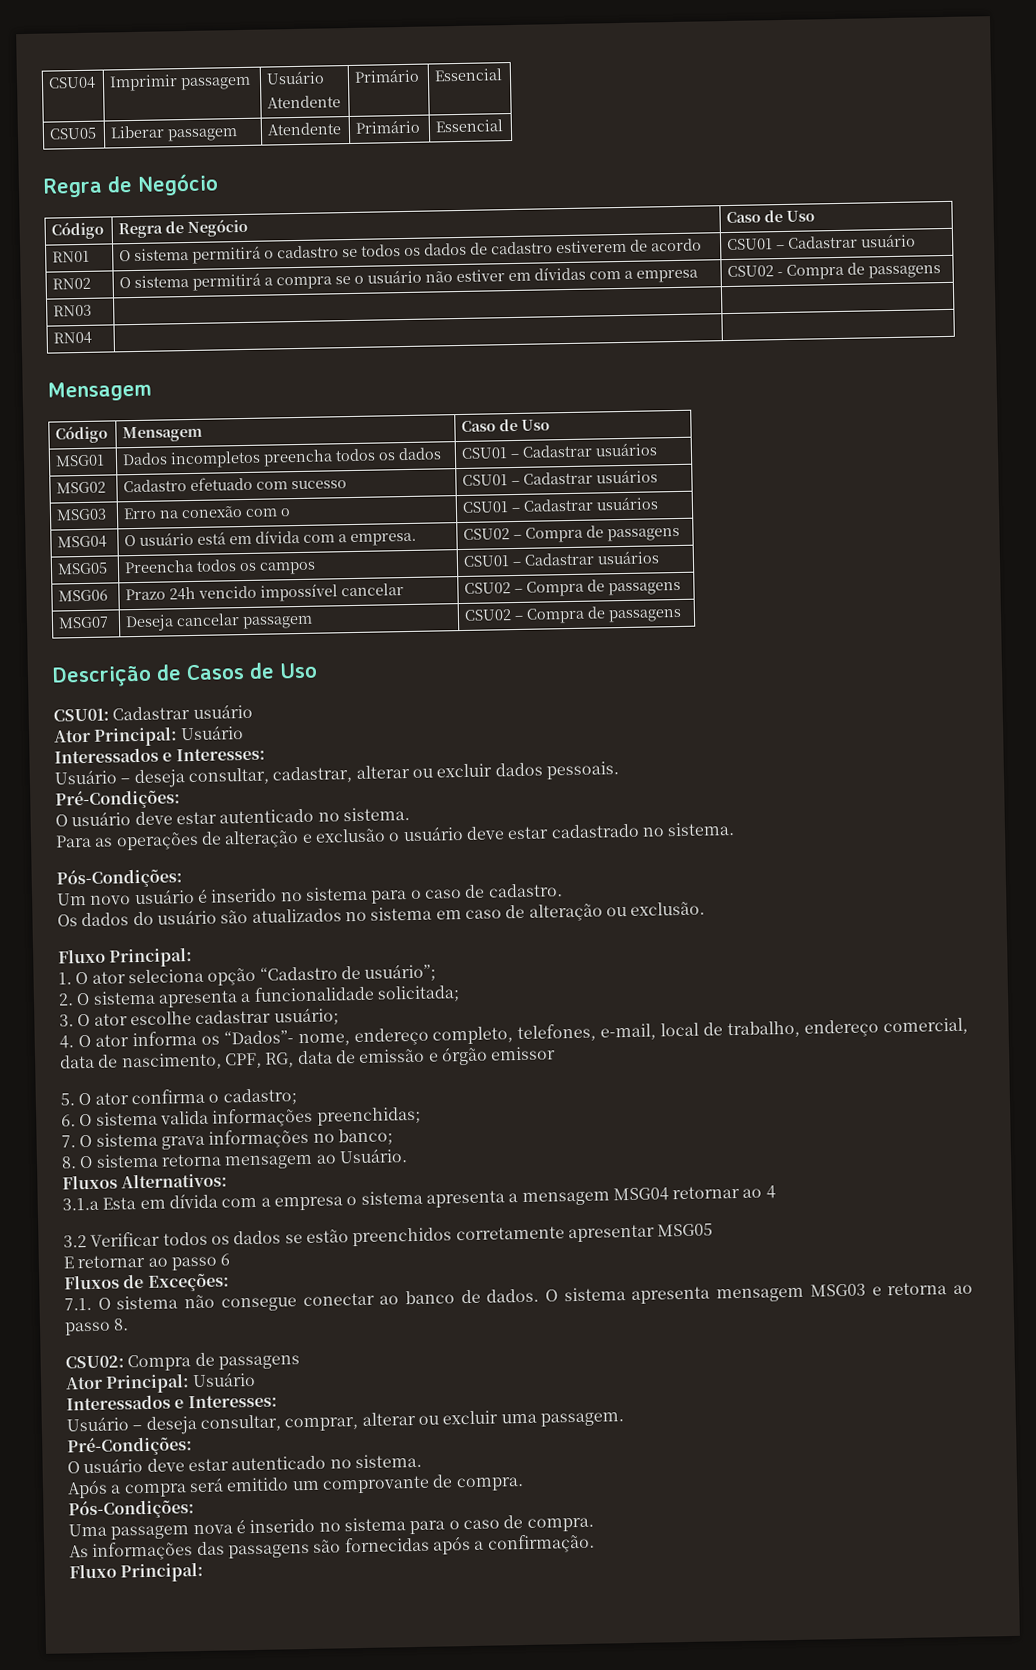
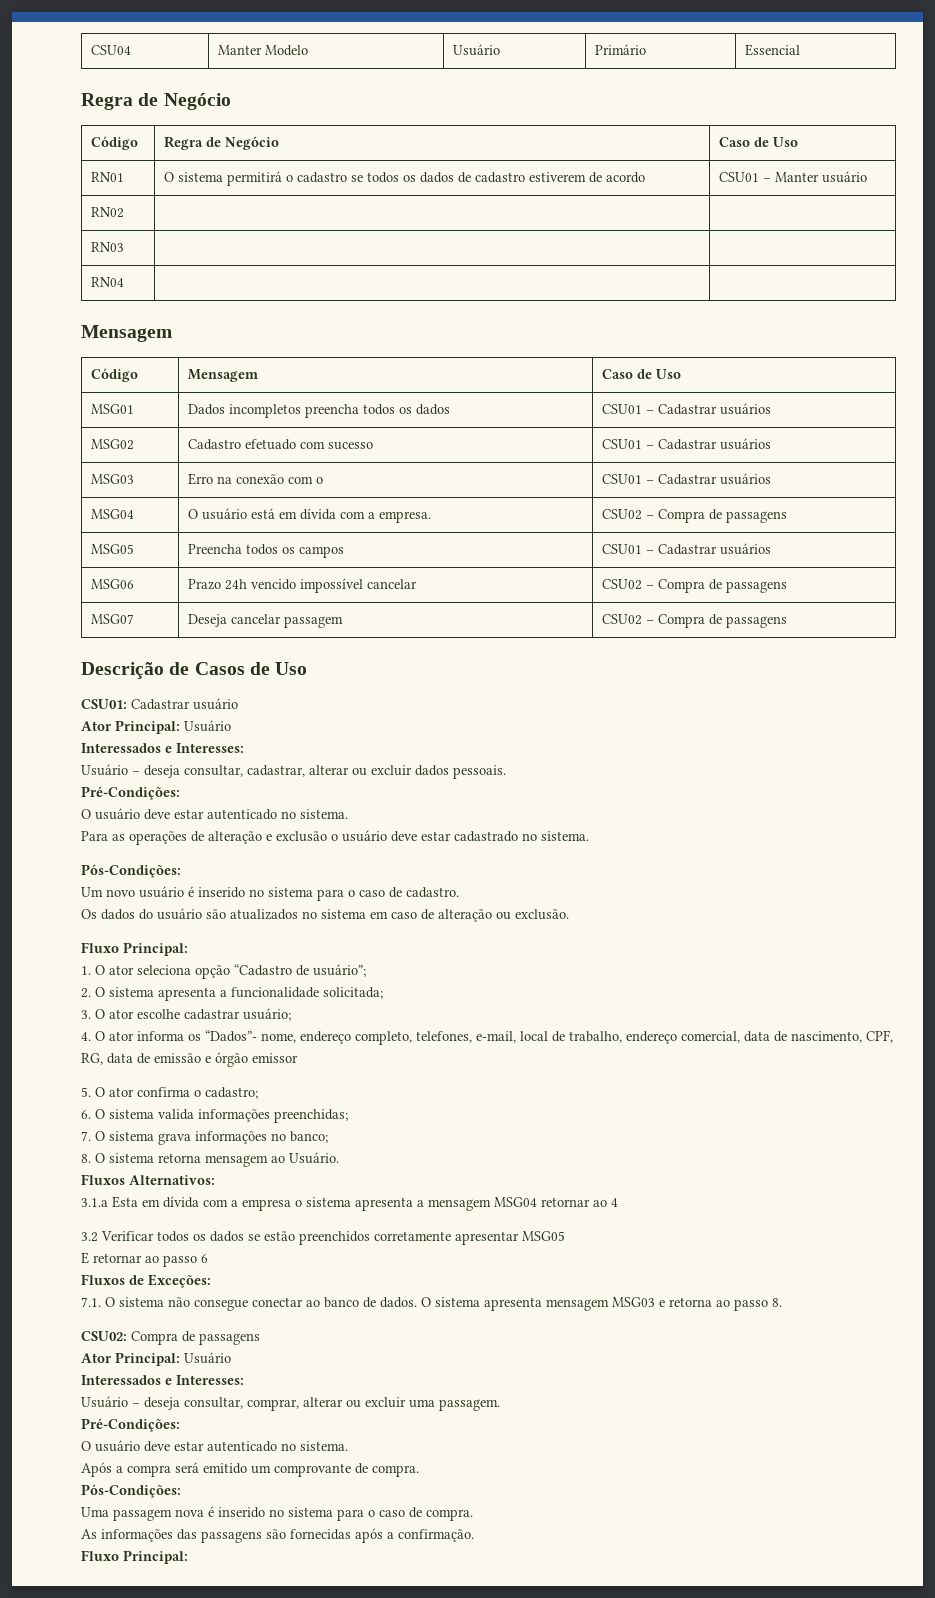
- CSU04 | Imprimir passagem | Usuário
- Atendente | Primário | Essencial
- CSU05 | Liberar passagem | Atendente | Primário | Essencial
+ CSU04 | Manter Modelo | Usuário | Primário | Essencial
- RN01 | O sistema permitirá o cadastro se todos os dados de cadastro estiverem de acordo | CSU01 – Cadastrar usuário
+ RN01 | O sistema permitirá o cadastro se todos os dados de cadastro estiverem de acordo | CSU01 – Manter usuário
- RN02 | O sistema permitirá a compra se o usuário não estiver em dívidas com a empresa | CSU02 - Compra de passagens
+ RN02 | |

